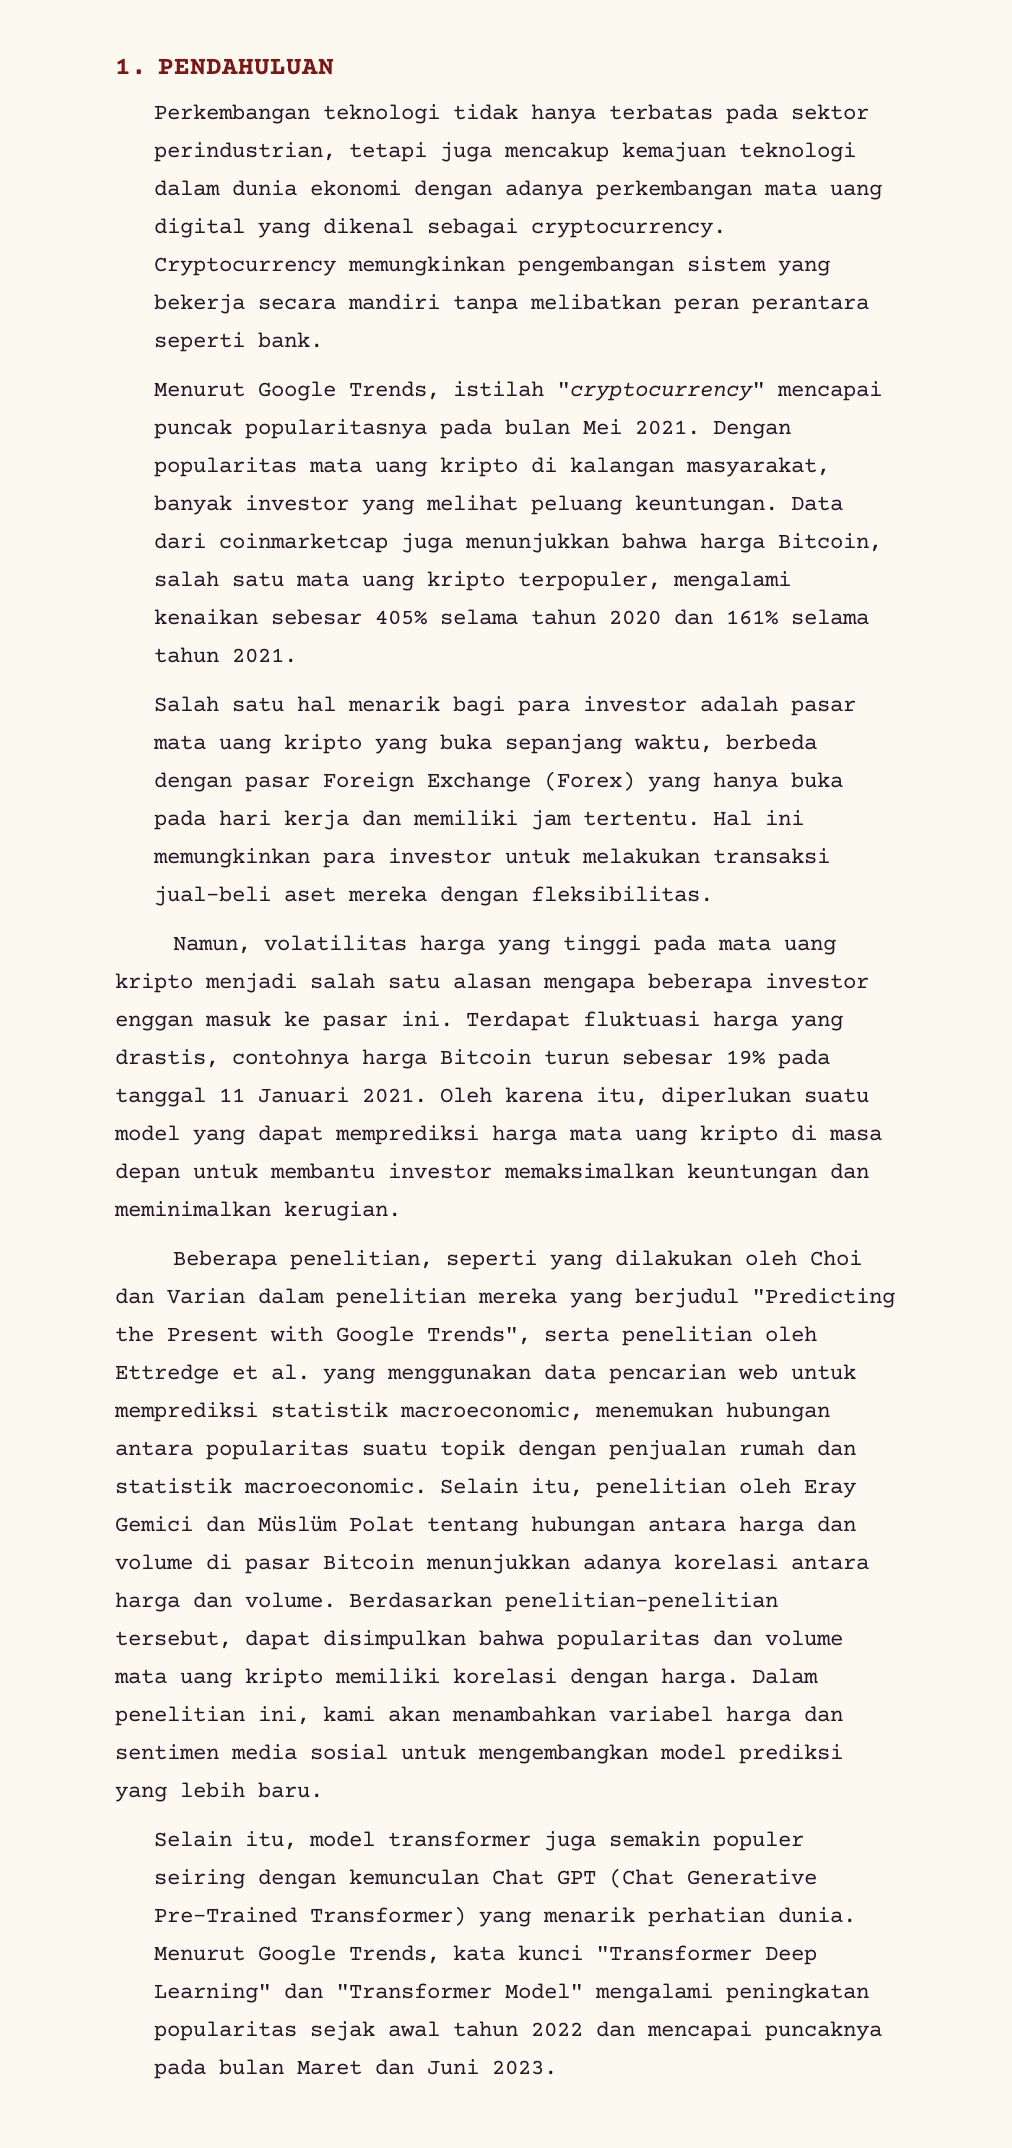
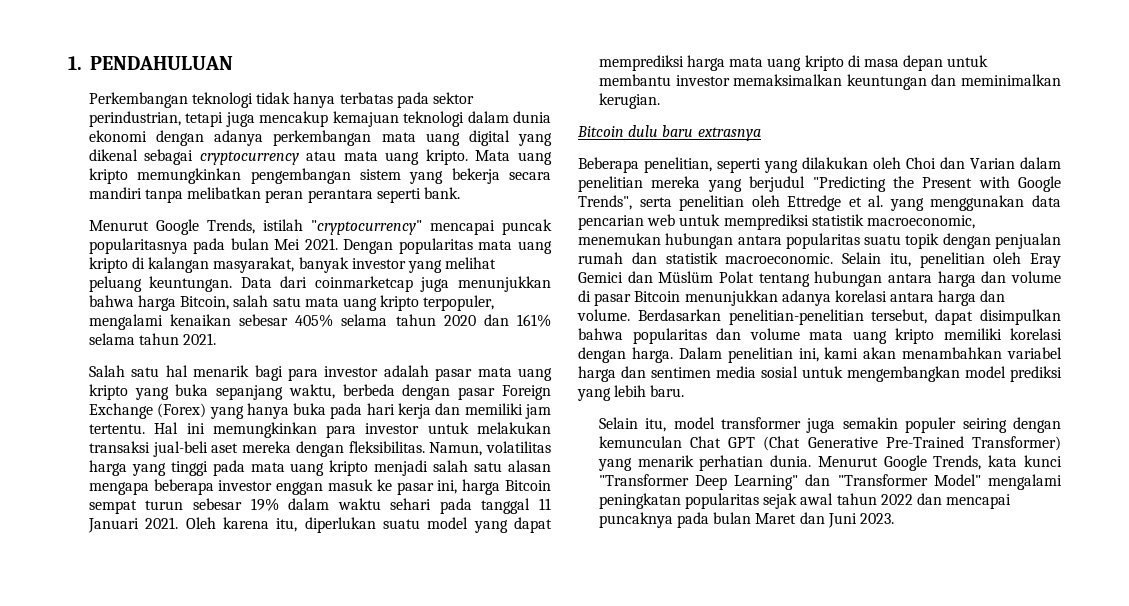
- Perkembangan teknologi tidak hanya terbatas pada sektor perindustrian, tetapi juga mencakup kemajuan teknologi dalam dunia ekonomi dengan adanya perkembangan mata uang digital yang dikenal sebagai cryptocurrency. Cryptocurrency memungkinkan pengembangan sistem yang bekerja secara mandiri tanpa melibatkan peran perantara seperti bank.
+ Perkembangan teknologi tidak hanya terbatas pada sektor perindustrian, tetapi juga mencakup kemajuan teknologi dalam dunia ekonomi dengan adanya perkembangan mata uang digital yang dikenal sebagai cryptocurrency atau mata uang kripto. Mata uang kripto memungkinkan pengembangan sistem yang bekerja secara mandiri tanpa melibatkan peran perantara seperti bank.
- Hal ini memungkinkan para investor untuk melakukan transaksi jual-beli aset mereka dengan fleksibilitas.
- Namun, volatilitas harga yang tinggi pada mata uang kripto menjadi salah satu alasan mengapa beberapa investor enggan masuk ke pasar ini. Terdapat fluktuasi harga yang drastis, contohnya harga Bitcoin turun sebesar 19% pada tanggal 11 Januari 2021.
+ Hal ini memungkinkan para investor untuk melakukan transaksi jual-beli aset mereka dengan fleksibilitas. Namun, volatilitas harga yang tinggi pada mata uang kripto menjadi salah satu alasan mengapa beberapa investor enggan masuk ke pasar ini, harga Bitcoin sempat turun sebesar 19% dalam waktu sehari pada tanggal 11 Januari 2021.
+ Bitcoin dulu baru extrasnya

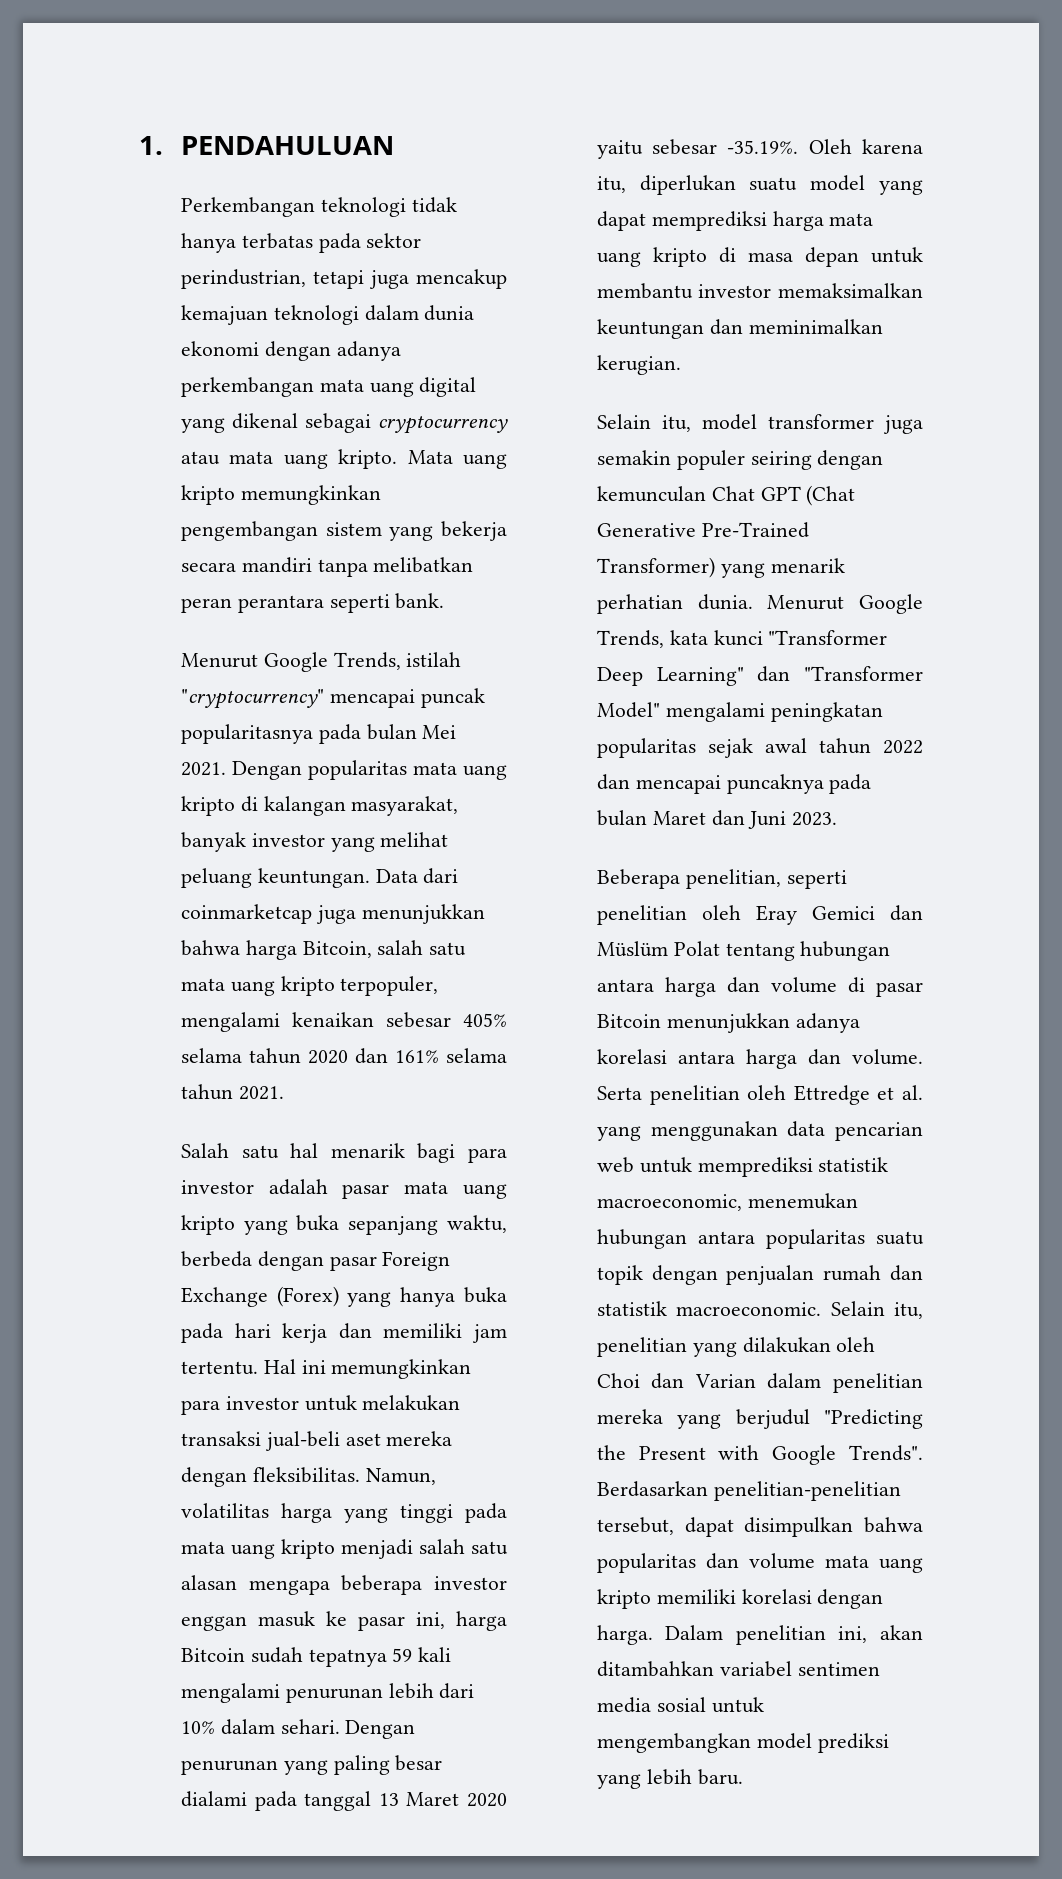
- Namun, volatilitas harga yang tinggi pada mata uang kripto menjadi salah satu alasan mengapa beberapa investor enggan masuk ke pasar ini, harga Bitcoin sempat turun sebesar 19% dalam waktu sehari pada tanggal 11 Januari 2021. Oleh karena itu, diperlukan suatu model yang dapat memprediksi harga mata uang kripto di masa depan untuk membantu investor memaksimalkan keuntungan dan meminimalkan kerugian.
+ Namun, volatilitas harga yang tinggi pada mata uang kripto menjadi salah satu alasan mengapa beberapa investor enggan masuk ke pasar ini, harga Bitcoin sudah tepatnya 59 kali mengalami penurunan lebih dari 10% dalam sehari. Dengan penurunan yang paling besar dialami pada tanggal 13 Maret 2020 yaitu sebesar -35.19%. Oleh karena itu, diperlukan suatu model yang dapat memprediksi harga mata uang kripto di masa depan untuk membantu investor memaksimalkan keuntungan dan meminimalkan kerugian.
- Bitcoin dulu baru extrasnya
- Beberapa penelitian, seperti yang dilakukan oleh Choi dan Varian dalam penelitian mereka yang berjudul "Predicting the Present with Google Trends", serta penelitian oleh Ettredge et al. yang menggunakan data pencarian web untuk memprediksi statistik macroeconomic, menemukan hubungan antara popularitas suatu topik dengan penjualan rumah dan statistik macroeconomic. Selain itu, penelitian oleh Eray Gemici dan Müslüm Polat tentang hubungan antara harga dan volume di pasar Bitcoin menunjukkan adanya korelasi antara harga dan volume. Berdasarkan penelitian-penelitian tersebut, dapat disimpulkan bahwa popularitas dan volume mata uang kripto memiliki korelasi dengan harga. Dalam penelitian ini, kami akan menambahkan variabel harga dan sentimen media sosial untuk mengembangkan model prediksi yang lebih baru.
+ Beberapa penelitian, seperti penelitian oleh Eray Gemici dan Müslüm Polat tentang hubungan antara harga dan volume di pasar Bitcoin menunjukkan adanya korelasi antara harga dan volume. Serta penelitian oleh Ettredge et al. yang menggunakan data pencarian web untuk memprediksi statistik macroeconomic, menemukan hubungan antara popularitas suatu topik dengan penjualan rumah dan statistik macroeconomic. Selain itu, penelitian yang dilakukan oleh Choi dan Varian dalam penelitian mereka yang berjudul "Predicting the Present with Google Trends". Berdasarkan penelitian-penelitian tersebut, dapat disimpulkan bahwa popularitas dan volume mata uang kripto memiliki korelasi dengan harga. Dalam penelitian ini, akan ditambahkan variabel sentimen media sosial untuk mengembangkan model prediksi yang lebih baru.

